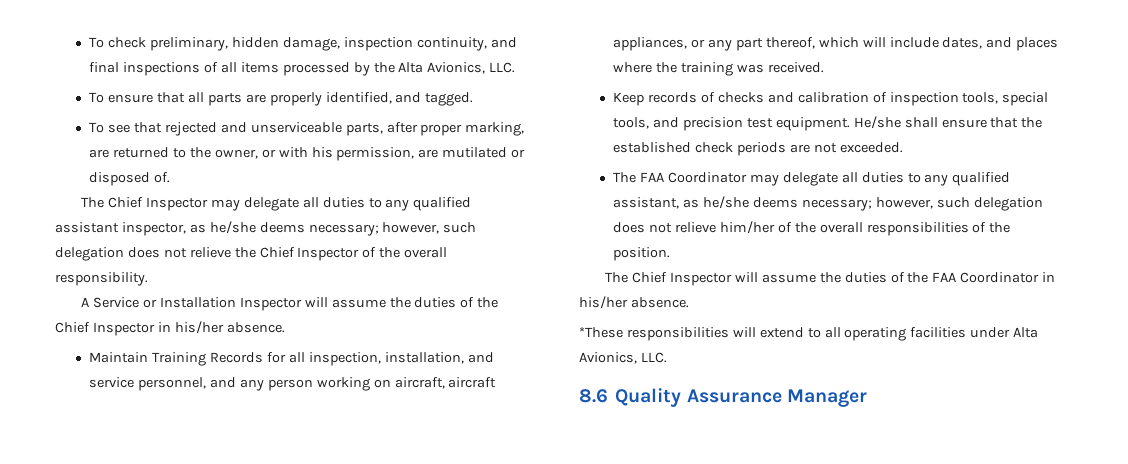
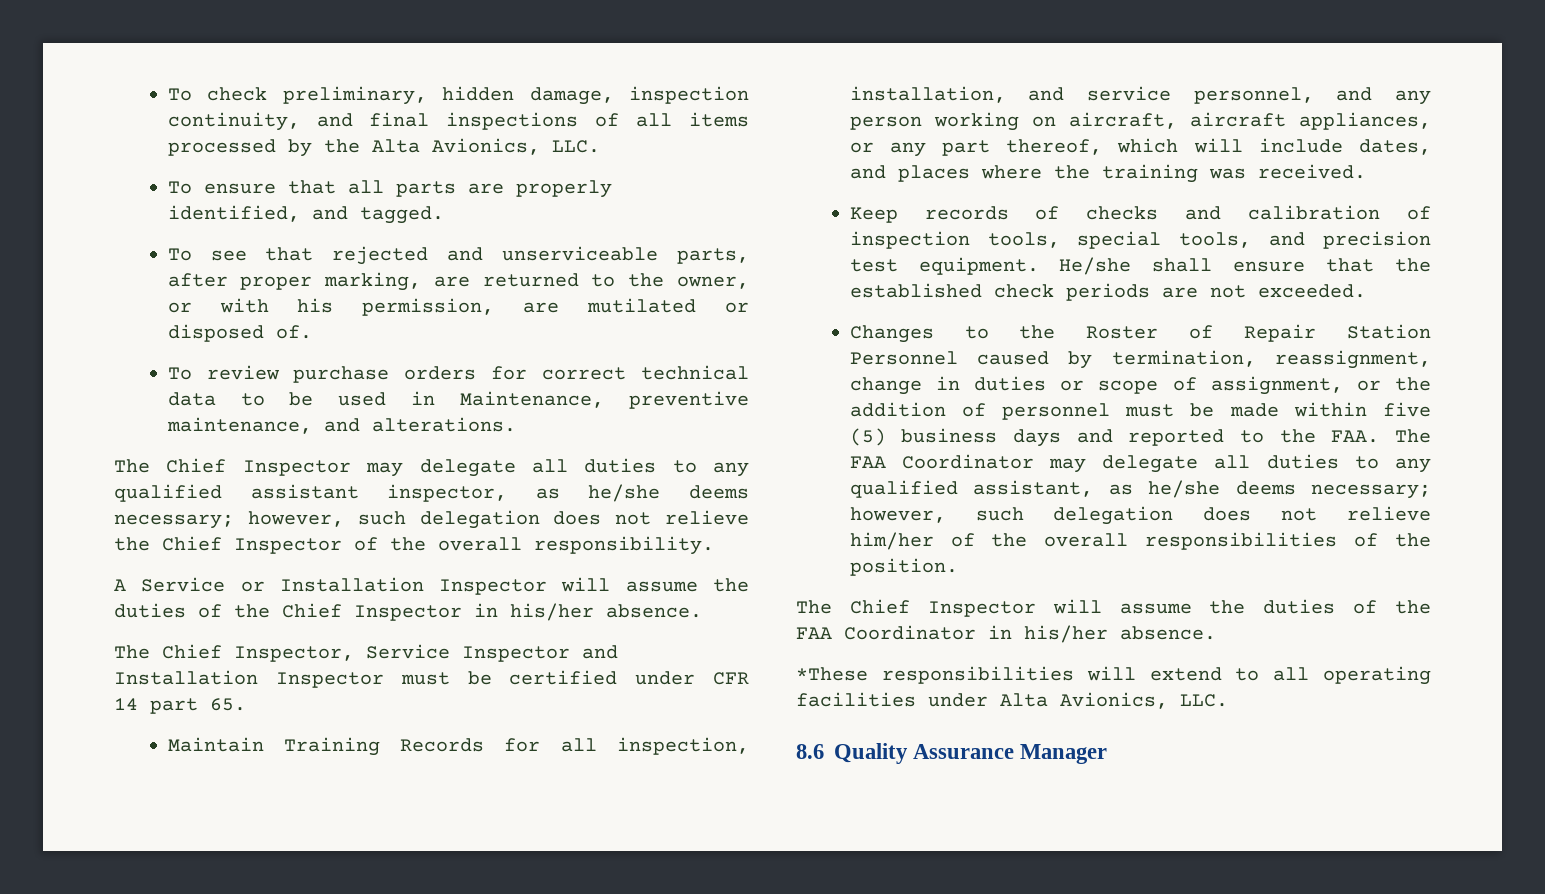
+ To review purchase orders for correct technical data to be used in Maintenance, preventive maintenance, and alterations.
+ The Chief Inspector, Service Inspector and Installation Inspector must be certified under CFR 14 part 65.
- The FAA Coordinator may delegate all duties to any qualified assistant, as he/she deems necessary; however, such delegation does not relieve him/her of the overall responsibilities of the position.
+ Changes to the Roster of Repair Station Personnel caused by termination, reassignment, change in duties or scope of assignment, or the addition of personnel must be made within five (5) business days and reported to the FAA. The FAA Coordinator may delegate all duties to any qualified assistant, as he/she deems necessary; however, such delegation does not relieve him/her of the overall responsibilities of the position.

